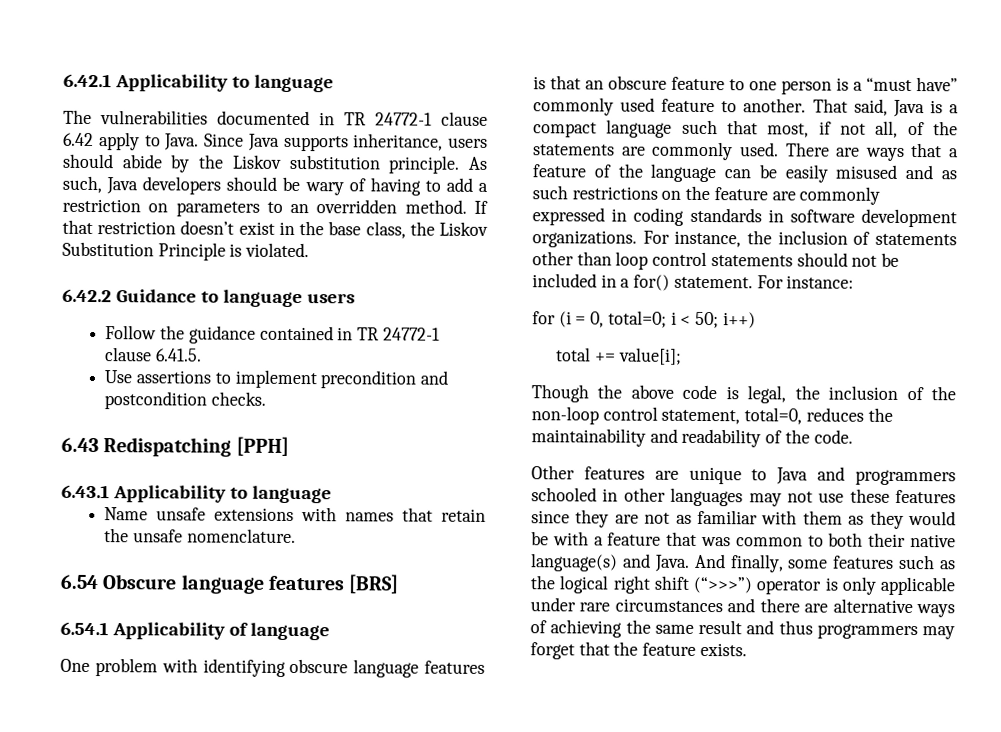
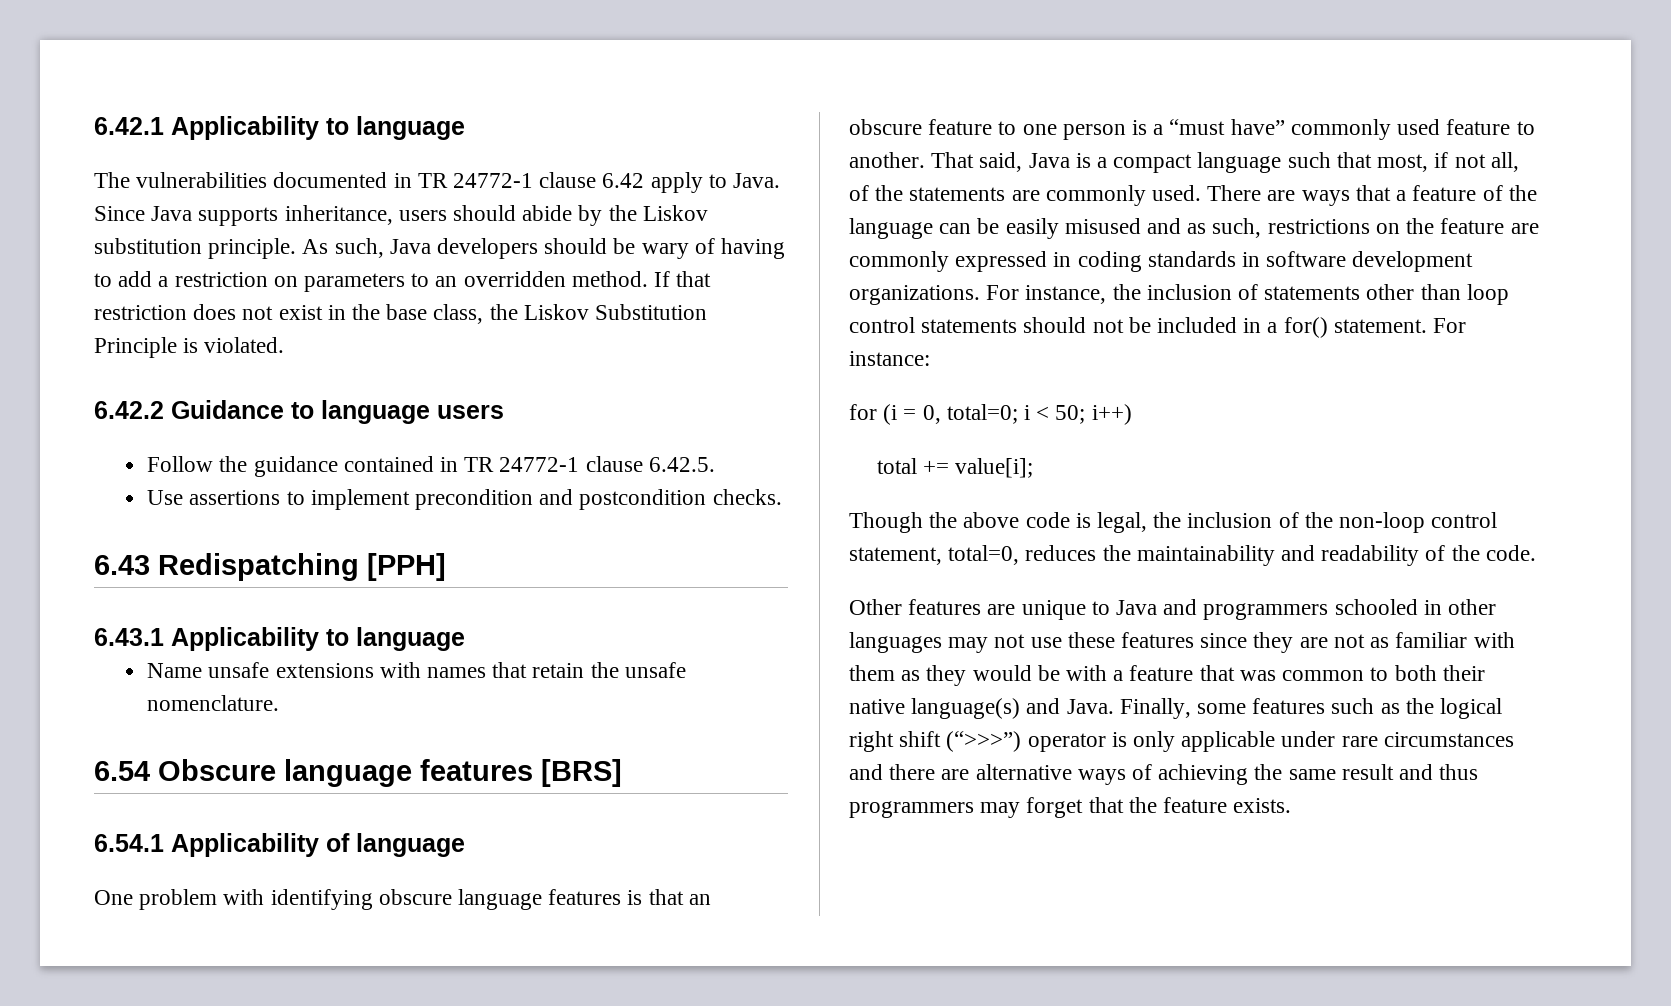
- If that restriction doesn’t exist in the base class, the Liskov Substitution Principle is violated.
+ If that restriction does not exist in the base class, the Liskov Substitution Principle is violated.
- Follow the guidance contained in TR 24772-1 clause 6.41.5.
+ Follow the guidance contained in TR 24772-1 clause 6.42.5.
- There are ways that a feature of the language can be easily misused and as such restrictions on the feature are commonly expressed in coding standards in software development organizations.
+ There are ways that a feature of the language can be easily misused and as such, restrictions on the feature are commonly expressed in coding standards in software development organizations.
- And finally, some features such as the logical right shift (“>>>”) operator is only applicable under rare circumstances and there are alternative ways of achieving the same result and thus programmers may forget that the feature exists.
+ Finally, some features such as the logical right shift (“>>>”) operator is only applicable under rare circumstances and there are alternative ways of achieving the same result and thus programmers may forget that the feature exists.

